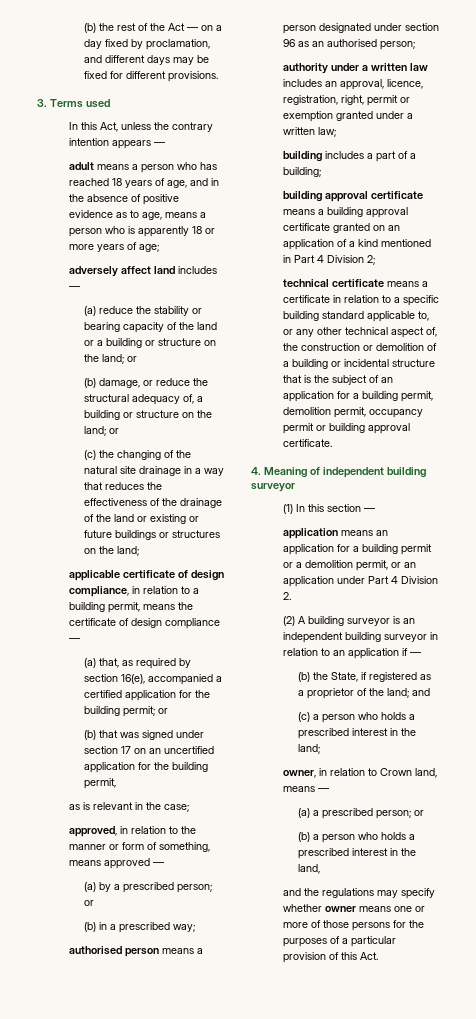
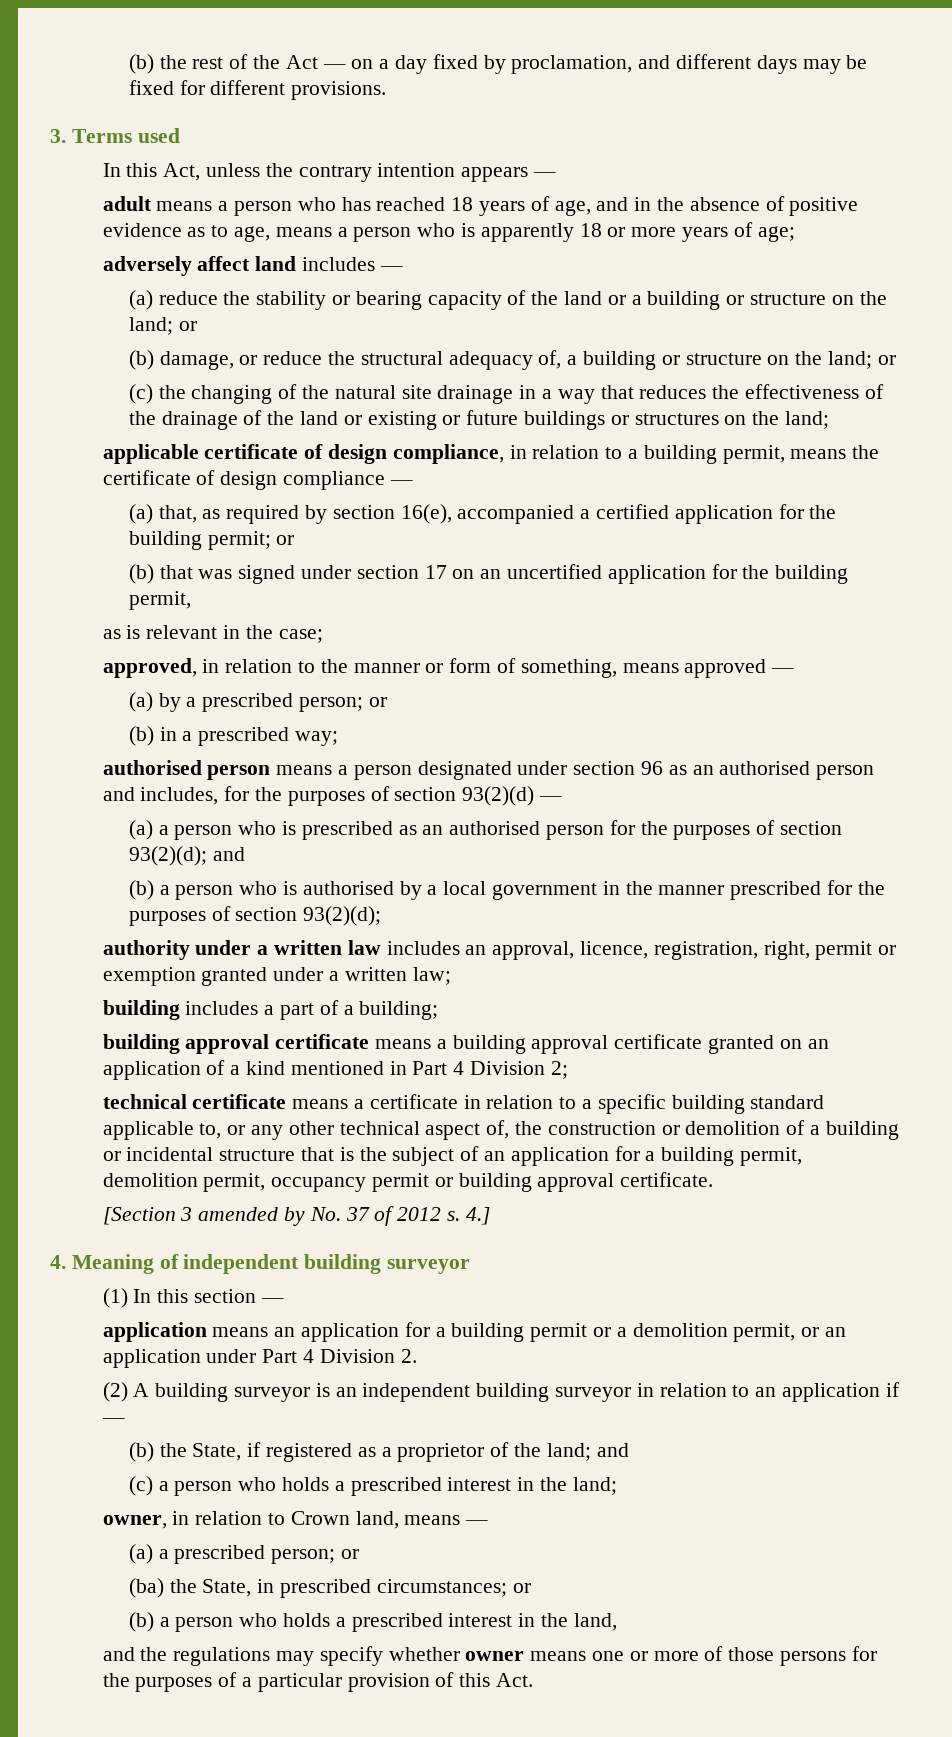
- authorised person means a person designated under section 96 as an authorised person;
+ authorised person means a person designated under section 96 as an authorised person and includes, for the purposes of section 93(2)(d) —
+ (a) a person who is prescribed as an authorised person for the purposes of section 93(2)(d); and
+ (b) a person who is authorised by a local government in the manner prescribed for the purposes of section 93(2)(d);
+ [Section 3 amended by No. 37 of 2012 s. 4.]
+ (ba) the State, in prescribed circumstances; or

